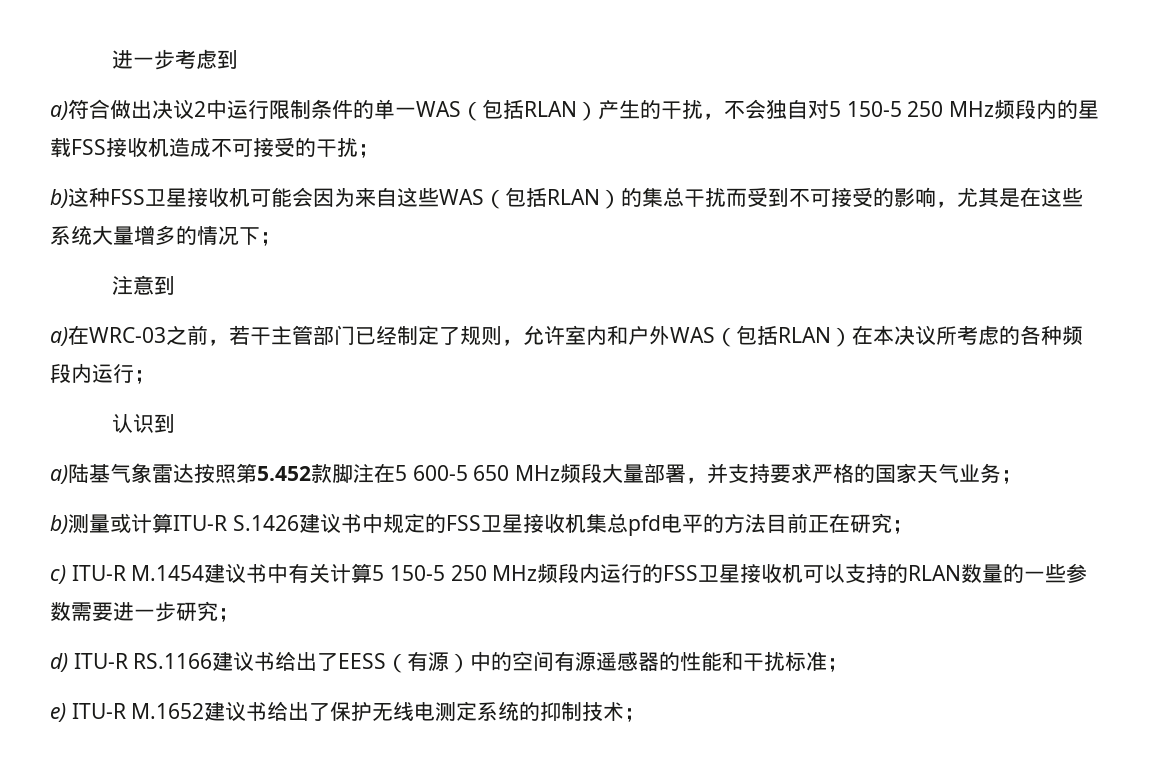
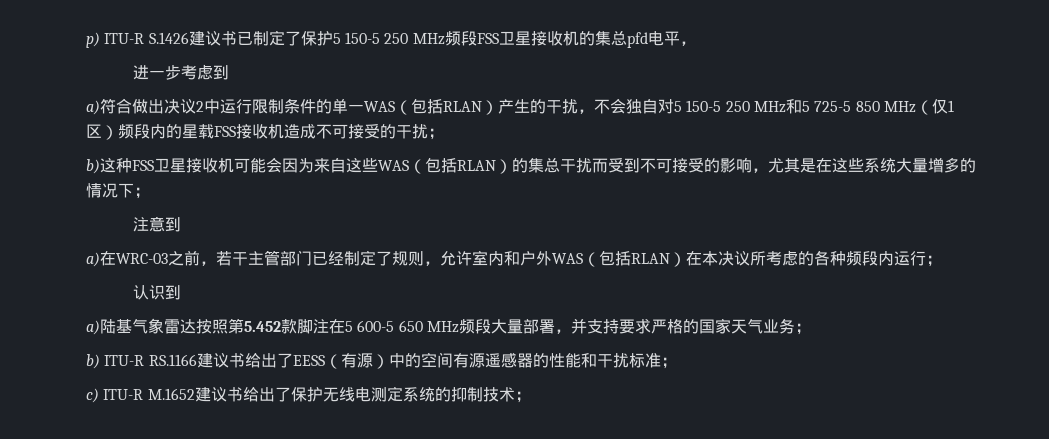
+ p) ITU-R S.1426建议书已制定了保护5 150-5 250 MHz频段FSS卫星接收机的集总pfd电平，
- a)符合做出决议2中运行限制条件的单一WAS（包括RLAN）产生的干扰，不会独自对5 150-5 250 MHz频段内的星载FSS接收机造成不可接受的干扰；
+ a)符合做出决议2中运行限制条件的单一WAS（包括RLAN）产生的干扰，不会独自对5 150-5 250 MHz和5 725-5 850 MHz（仅1区）频段内的星载FSS接收机造成不可接受的干扰；
- b)测量或计算ITU-R S.1426建议书中规定的FSS卫星接收机集总pfd电平的方法目前正在研究；
- c) ITU-R M.1454建议书中有关计算5 150-5 250 MHz频段内运行的FSS卫星接收机可以支持的RLAN数量的一些参数需要进一步研究；
- d) ITU-R RS.1166建议书给出了EESS（有源）中的空间有源遥感器的性能和干扰标准；
+ b) ITU-R RS.1166建议书给出了EESS（有源）中的空间有源遥感器的性能和干扰标准；
- e) ITU-R M.1652建议书给出了保护无线电测定系统的抑制技术；
+ c) ITU-R M.1652建议书给出了保护无线电测定系统的抑制技术；

